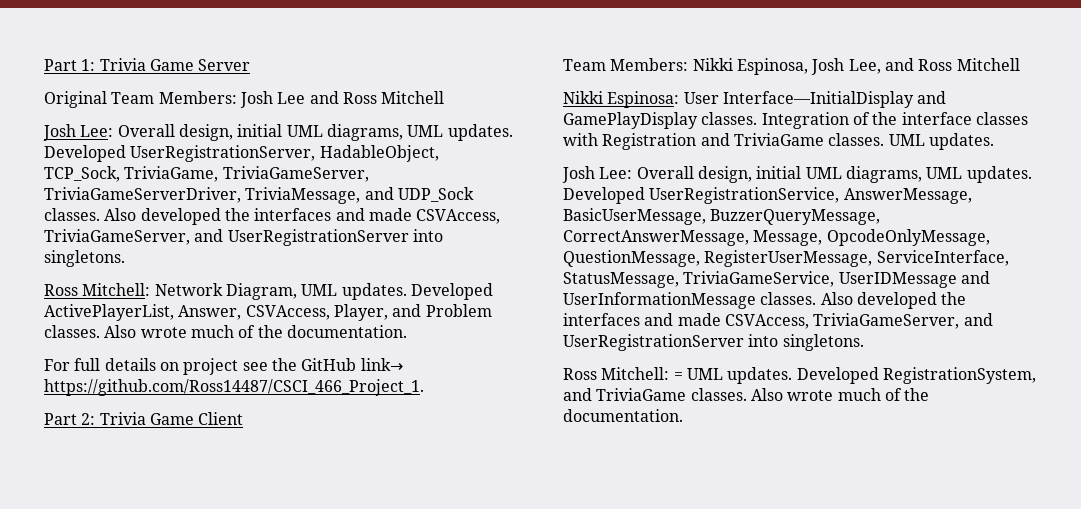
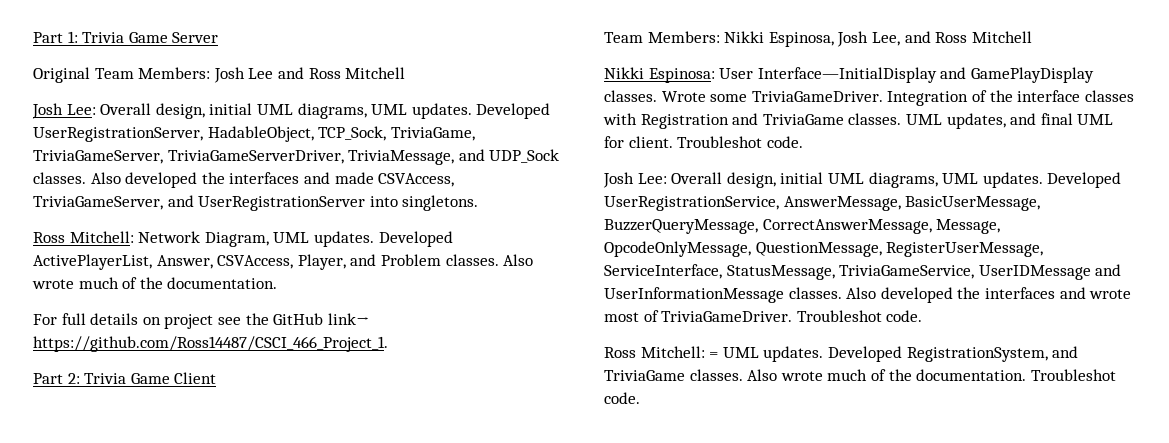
+ Wrote some TriviaGameDriver.
- Integration of the interface classes with Registration and TriviaGame classes. UML updates.
+ Integration of the interface classes with Registration and TriviaGame classes. UML updates, and final UML for client. Troubleshot code.
- Developed UserRegistrationService, AnswerMessage, BasicUserMessage, BuzzerQueryMessage, CorrectAnswerMessage, Message, OpcodeOnlyMessage, QuestionMessage, RegisterUserMessage, ServiceInterface, StatusMessage, TriviaGameService, UserIDMessage and UserInformationMessage classes. Also developed the interfaces and made CSVAccess, TriviaGameServer, and UserRegistrationServer into singletons.
+ Developed UserRegistrationService, AnswerMessage, BasicUserMessage, BuzzerQueryMessage, CorrectAnswerMessage, Message, OpcodeOnlyMessage, QuestionMessage, RegisterUserMessage, ServiceInterface, StatusMessage, TriviaGameService, UserIDMessage and UserInformationMessage classes. Also developed the interfaces and wrote most of TriviaGameDriver. Troubleshot code.
- Developed RegistrationSystem, and TriviaGame classes. Also wrote much of the documentation.
+ Developed RegistrationSystem, and TriviaGame classes. Also wrote much of the documentation. Troubleshot code.

